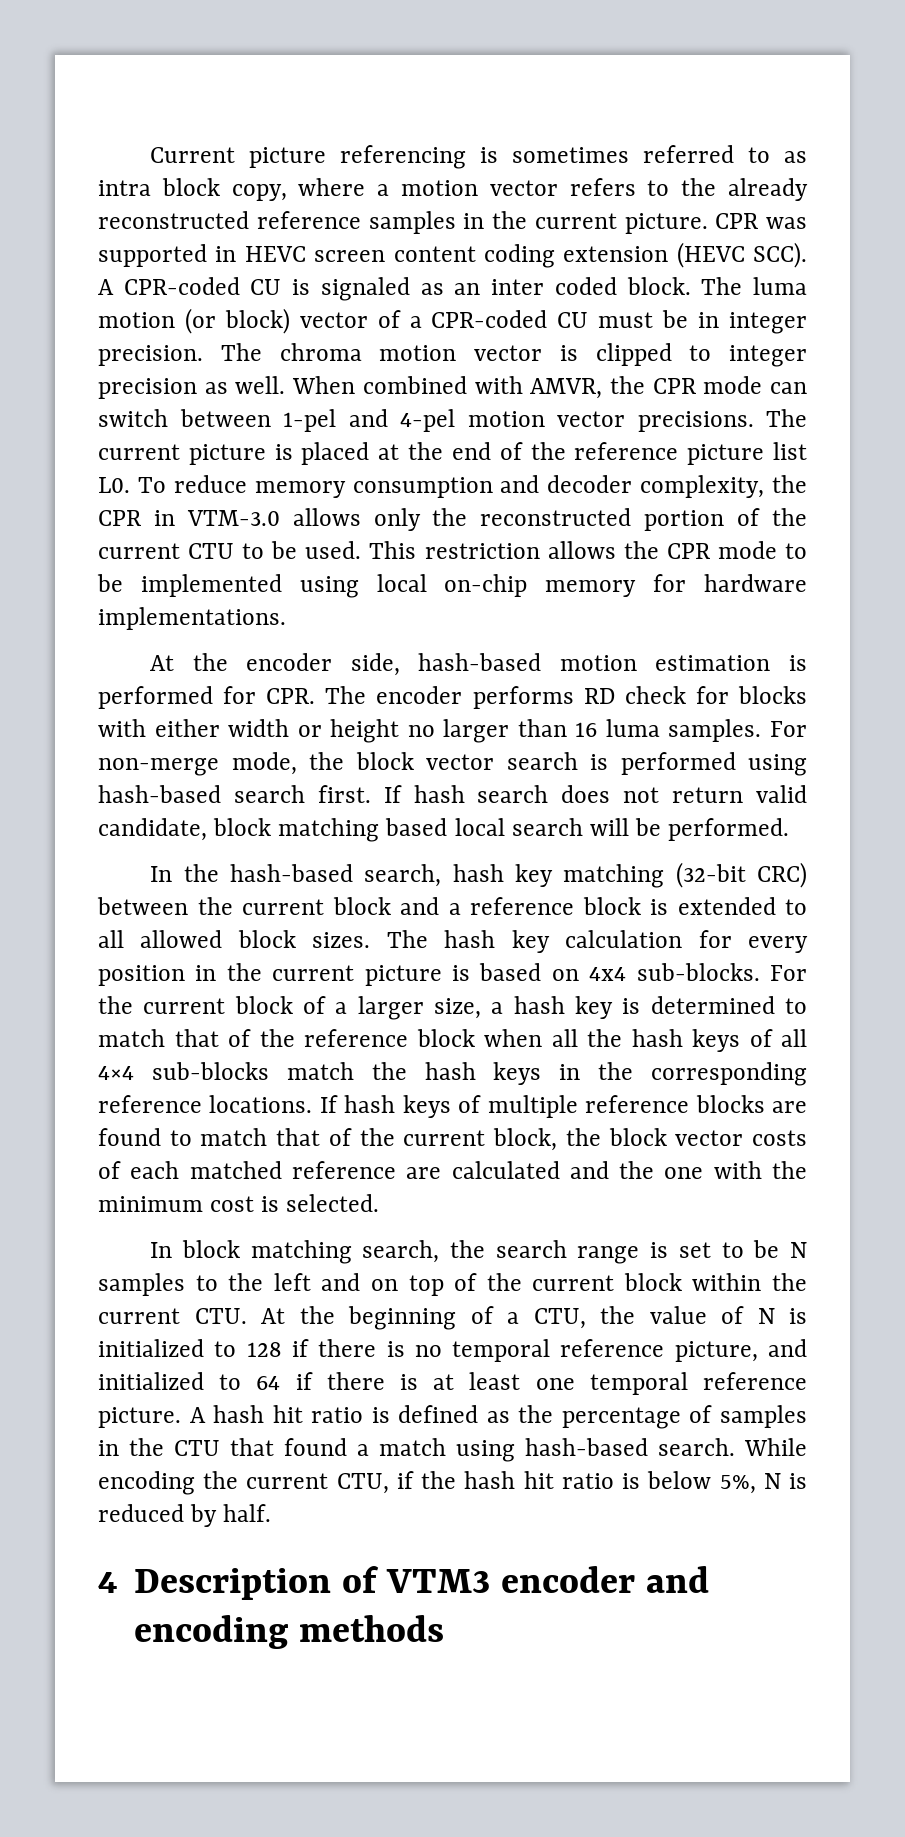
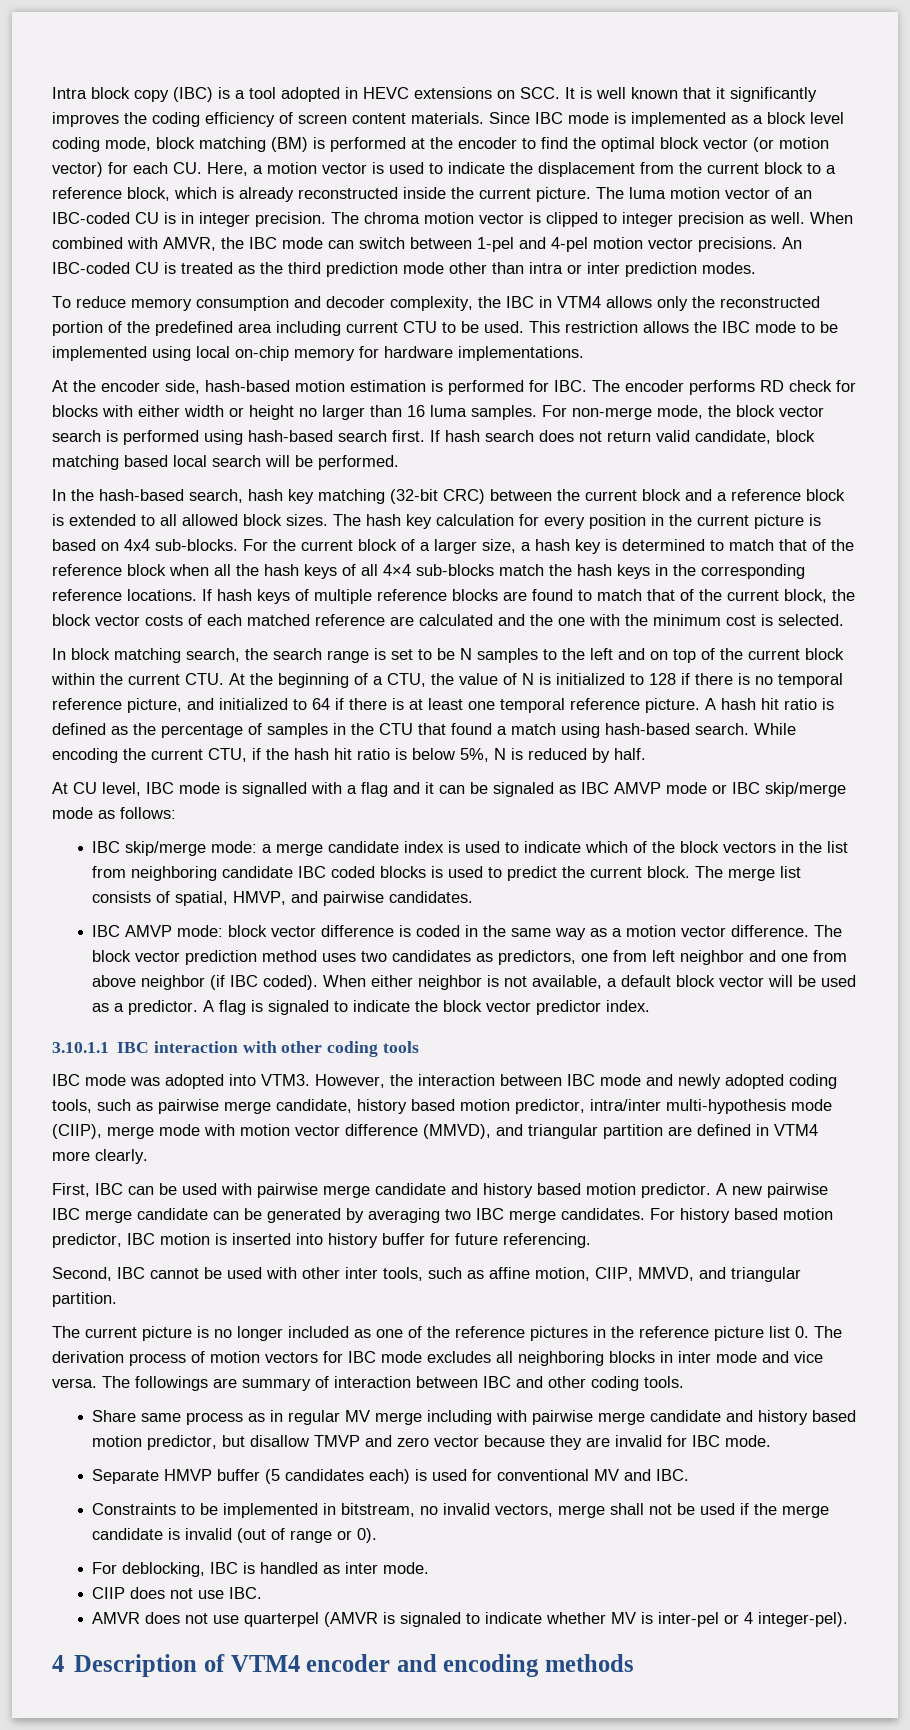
- Current picture referencing is sometimes referred to as intra block copy, where a motion vector refers to the already reconstructed reference samples in the current picture. CPR was supported in HEVC screen content coding extension (HEVC SCC). A CPR-coded CU is signaled as an inter coded block. The luma motion (or block) vector of a CPR-coded CU must be in integer precision.
+ Intra block copy (IBC) is a tool adopted in HEVC extensions on SCC. It is well known that it significantly improves the coding efficiency of screen content materials. Since IBC mode is implemented as a block level coding mode, block matching (BM) is performed at the encoder to find the optimal block vector (or motion vector) for each CU. Here, a motion vector is used to indicate the displacement from the current block to a reference block, which is already reconstructed inside the current picture. The luma motion vector of an IBC-coded CU is in integer precision.
- When combined with AMVR, the CPR mode can switch between 1-pel and 4-pel motion vector precisions.
+ When combined with AMVR, the IBC mode can switch between 1-pel and 4-pel motion vector precisions.
- The current picture is placed at the end of the reference picture list L0. To reduce memory consumption and decoder complexity, the CPR in VTM-3.0 allows only the reconstructed portion of the current CTU to be used.
+ An IBC-coded CU is treated as the third prediction mode other than intra or inter prediction modes.
+ To reduce memory consumption and decoder complexity, the IBC in VTM4 allows only the reconstructed portion of the predefined area including current CTU to be used.
- This restriction allows the CPR mode to be implemented using local on-chip memory for hardware implementations.
+ This restriction allows the IBC mode to be implemented using local on-chip memory for hardware implementations.
- At the encoder side, hash-based motion estimation is performed for CPR. The encoder performs RD check for blocks with either width or height no larger than 16 luma samples.
+ At the encoder side, hash-based motion estimation is performed for IBC. The encoder performs RD check for blocks with either width or height no larger than 16 luma samples.
+ At CU level, IBC mode is signalled with a flag and it can be signaled as IBC AMVP mode or IBC skip/merge mode as follows:
+ IBC skip/merge mode: a merge candidate index is used to indicate which of the block vectors in the list from neighboring candidate IBC coded blocks is used to predict the current block. The merge list consists of spatial, HMVP, and pairwise candidates.
+ IBC AMVP mode: block vector difference is coded in the same way as a motion vector difference. The block vector prediction method uses two candidates as predictors, one from left neighbor and one from above neighbor (if IBC coded). When either neighbor is not available, a default block vector will be used as a predictor. A flag is signaled to indicate the block vector predictor index.
+ 3.10.1.1 IBC interaction with other coding tools
+ IBC mode was adopted into VTM3. However, the interaction between IBC mode and newly adopted coding tools, such as pairwise merge candidate, history based motion predictor, intra/inter multi-hypothesis mode (CIIP), merge mode with motion vector difference (MMVD), and triangular partition are defined in VTM4 more clearly.
+ First, IBC can be used with pairwise merge candidate and history based motion predictor. A new pairwise IBC merge candidate can be generated by averaging two IBC merge candidates. For history based motion predictor, IBC motion is inserted into history buffer for future referencing.
+ Second, IBC cannot be used with other inter tools, such as affine motion, CIIP, MMVD, and triangular partition.
+ The current picture is no longer included as one of the reference pictures in the reference picture list 0. The derivation process of motion vectors for IBC mode excludes all neighboring blocks in inter mode and vice versa. The followings are summary of interaction between IBC and other coding tools.
+ Share same process as in regular MV merge including with pairwise merge candidate and history based motion predictor, but disallow TMVP and zero vector because they are invalid for IBC mode.
+ Separate HMVP buffer (5 candidates each) is used for conventional MV and IBC.
+ Constraints to be implemented in bitstream, no invalid vectors, merge shall not be used if the merge candidate is invalid (out of range or 0).
+ For deblocking, IBC is handled as inter mode.
+ CIIP does not use IBC.
+ AMVR does not use quarterpel (AMVR is signaled to indicate whether MV is inter-pel or 4 integer-pel).
- 4 Description of VTM3 encoder and encoding methods
+ 4 Description of VTM4 encoder and encoding methods

